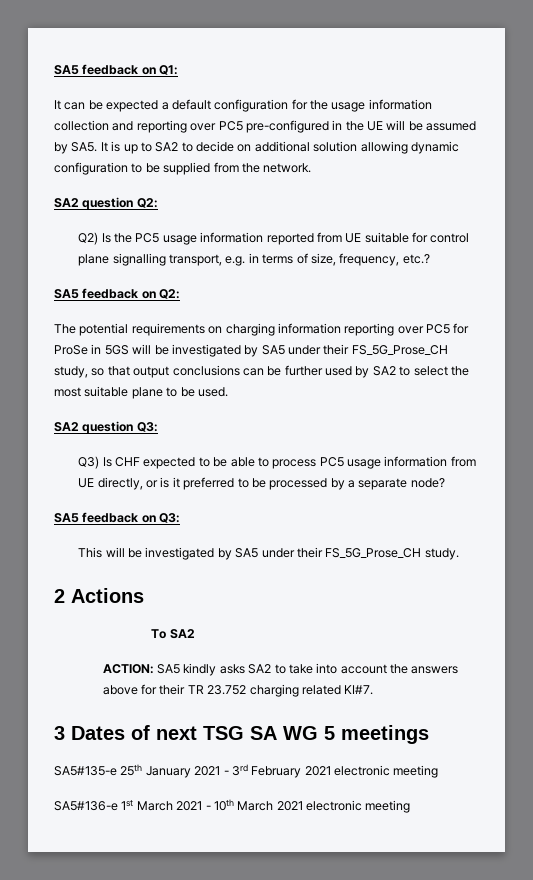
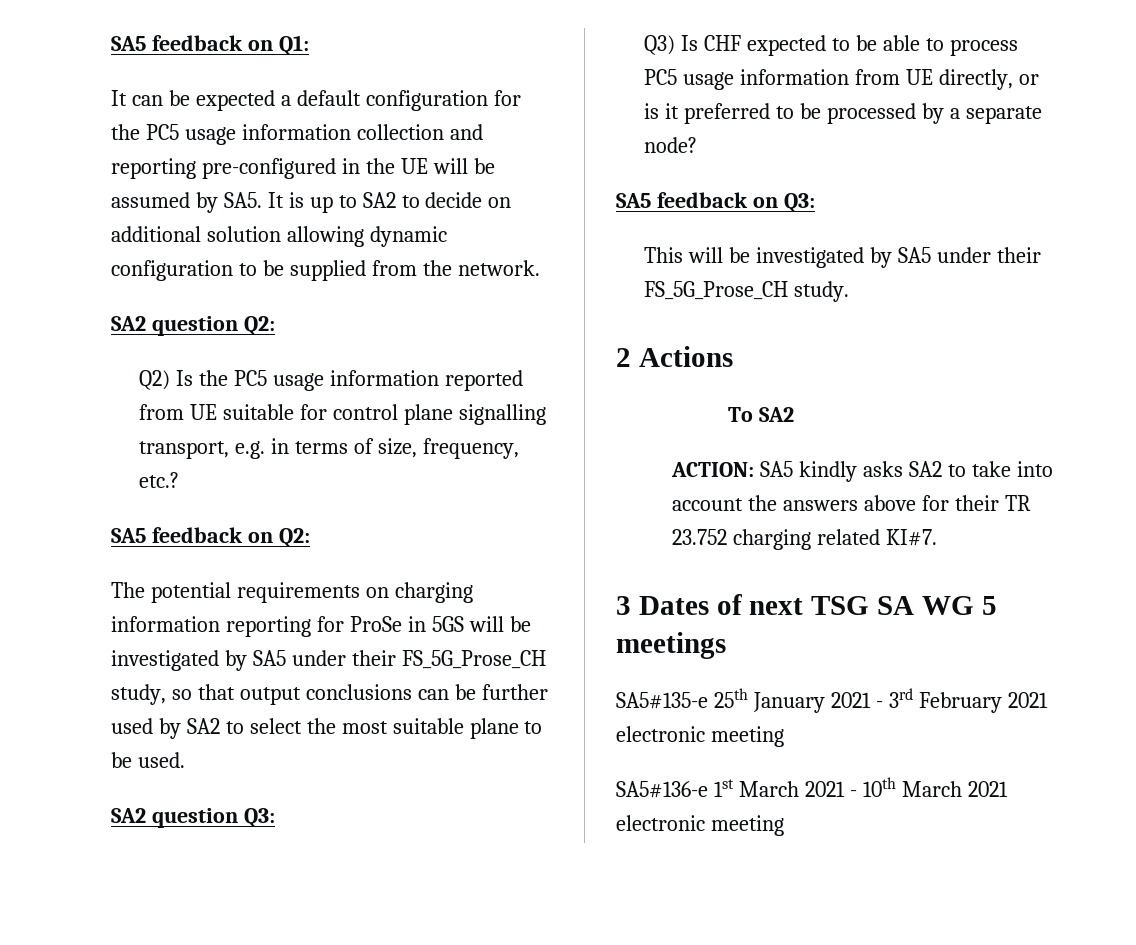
- It can be expected a default configuration for the usage information collection and reporting over PC5 pre-configured in the UE will be assumed by SA5. It is up to SA2 to decide on additional solution allowing dynamic configuration to be supplied from the network.
+ It can be expected a default configuration for the PC5 usage information collection and reporting pre-configured in the UE will be assumed by SA5. It is up to SA2 to decide on additional solution allowing dynamic configuration to be supplied from the network.
- The potential requirements on charging information reporting over PC5 for ProSe in 5GS will be investigated by SA5 under their FS_5G_Prose_CH study, so that output conclusions can be further used by SA2 to select the most suitable plane to be used.
+ The potential requirements on charging information reporting for ProSe in 5GS will be investigated by SA5 under their FS_5G_Prose_CH study, so that output conclusions can be further used by SA2 to select the most suitable plane to be used.

